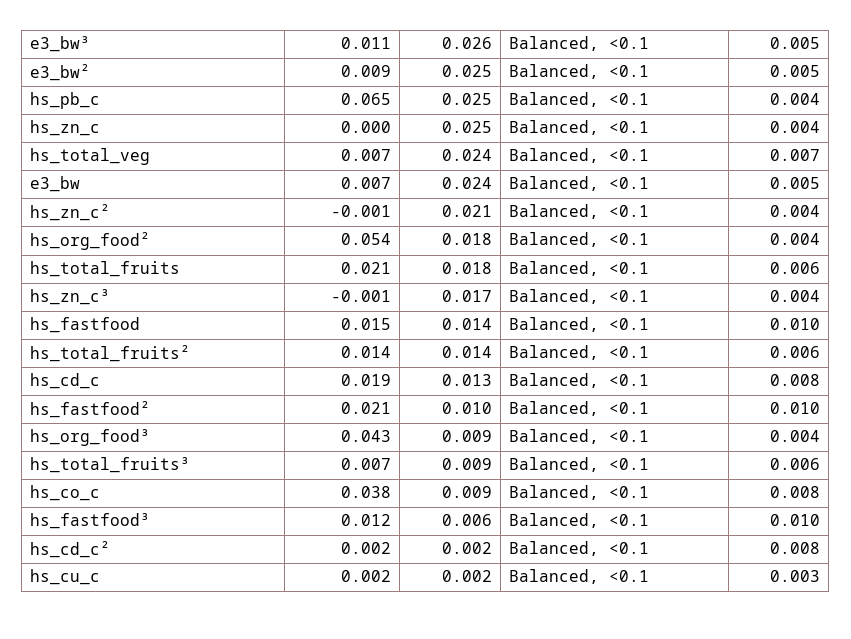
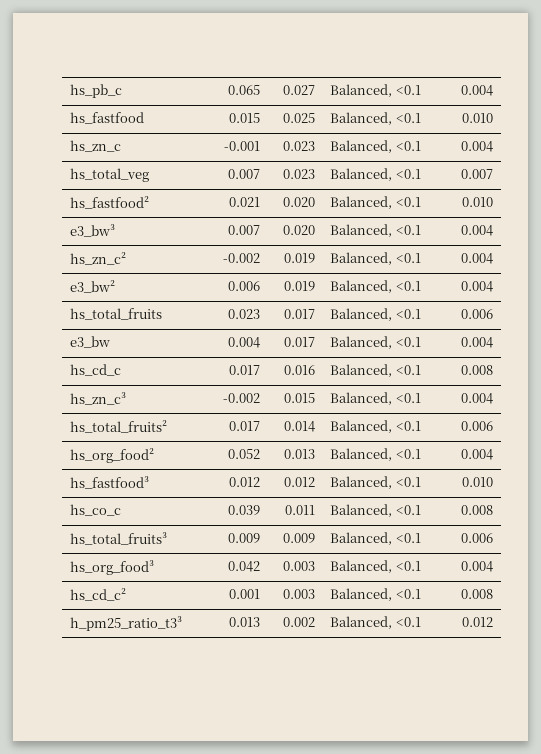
- e3_bw³ | 0.011 | 0.026 | Balanced, <0.1 | 0.005
- e3_bw² | 0.009 | 0.025 | Balanced, <0.1 | 0.005
- hs_pb_c | 0.065 | 0.025 | Balanced, <0.1 | 0.004
+ hs_pb_c | 0.065 | 0.027 | Balanced, <0.1 | 0.004
+ hs_fastfood | 0.015 | 0.025 | Balanced, <0.1 | 0.010
- hs_zn_c | 0.000 | 0.025 | Balanced, <0.1 | 0.004
+ hs_zn_c | -0.001 | 0.023 | Balanced, <0.1 | 0.004
- hs_total_veg | 0.007 | 0.024 | Balanced, <0.1 | 0.007
+ hs_total_veg | 0.007 | 0.023 | Balanced, <0.1 | 0.007
- e3_bw | 0.007 | 0.024 | Balanced, <0.1 | 0.005
- hs_zn_c² | -0.001 | 0.021 | Balanced, <0.1 | 0.004
- hs_org_food² | 0.054 | 0.018 | Balanced, <0.1 | 0.004
+ hs_fastfood² | 0.021 | 0.020 | Balanced, <0.1 | 0.010
+ e3_bw³ | 0.007 | 0.020 | Balanced, <0.1 | 0.004
+ hs_zn_c² | -0.002 | 0.019 | Balanced, <0.1 | 0.004
+ e3_bw² | 0.006 | 0.019 | Balanced, <0.1 | 0.004
- hs_total_fruits | 0.021 | 0.018 | Balanced, <0.1 | 0.006
- hs_zn_c³ | -0.001 | 0.017 | Balanced, <0.1 | 0.004
+ hs_total_fruits | 0.023 | 0.017 | Balanced, <0.1 | 0.006
+ e3_bw | 0.004 | 0.017 | Balanced, <0.1 | 0.004
- hs_fastfood | 0.015 | 0.014 | Balanced, <0.1 | 0.010
+ hs_cd_c | 0.017 | 0.016 | Balanced, <0.1 | 0.008
+ hs_zn_c³ | -0.002 | 0.015 | Balanced, <0.1 | 0.004
- hs_total_fruits² | 0.014 | 0.014 | Balanced, <0.1 | 0.006
+ hs_total_fruits² | 0.017 | 0.014 | Balanced, <0.1 | 0.006
- hs_cd_c | 0.019 | 0.013 | Balanced, <0.1 | 0.008
- hs_fastfood² | 0.021 | 0.010 | Balanced, <0.1 | 0.010
- hs_org_food³ | 0.043 | 0.009 | Balanced, <0.1 | 0.004
+ hs_org_food² | 0.052 | 0.013 | Balanced, <0.1 | 0.004
+ hs_fastfood³ | 0.012 | 0.012 | Balanced, <0.1 | 0.010
+ hs_co_c | 0.039 | 0.011 | Balanced, <0.1 | 0.008
- hs_total_fruits³ | 0.007 | 0.009 | Balanced, <0.1 | 0.006
+ hs_total_fruits³ | 0.009 | 0.009 | Balanced, <0.1 | 0.006
- hs_co_c | 0.038 | 0.009 | Balanced, <0.1 | 0.008
- hs_fastfood³ | 0.012 | 0.006 | Balanced, <0.1 | 0.010
- hs_cd_c² | 0.002 | 0.002 | Balanced, <0.1 | 0.008
- hs_cu_c | 0.002 | 0.002 | Balanced, <0.1 | 0.003
+ hs_org_food³ | 0.042 | 0.003 | Balanced, <0.1 | 0.004
+ hs_cd_c² | 0.001 | 0.003 | Balanced, <0.1 | 0.008
+ h_pm25_ratio_t3³ | 0.013 | 0.002 | Balanced, <0.1 | 0.012

